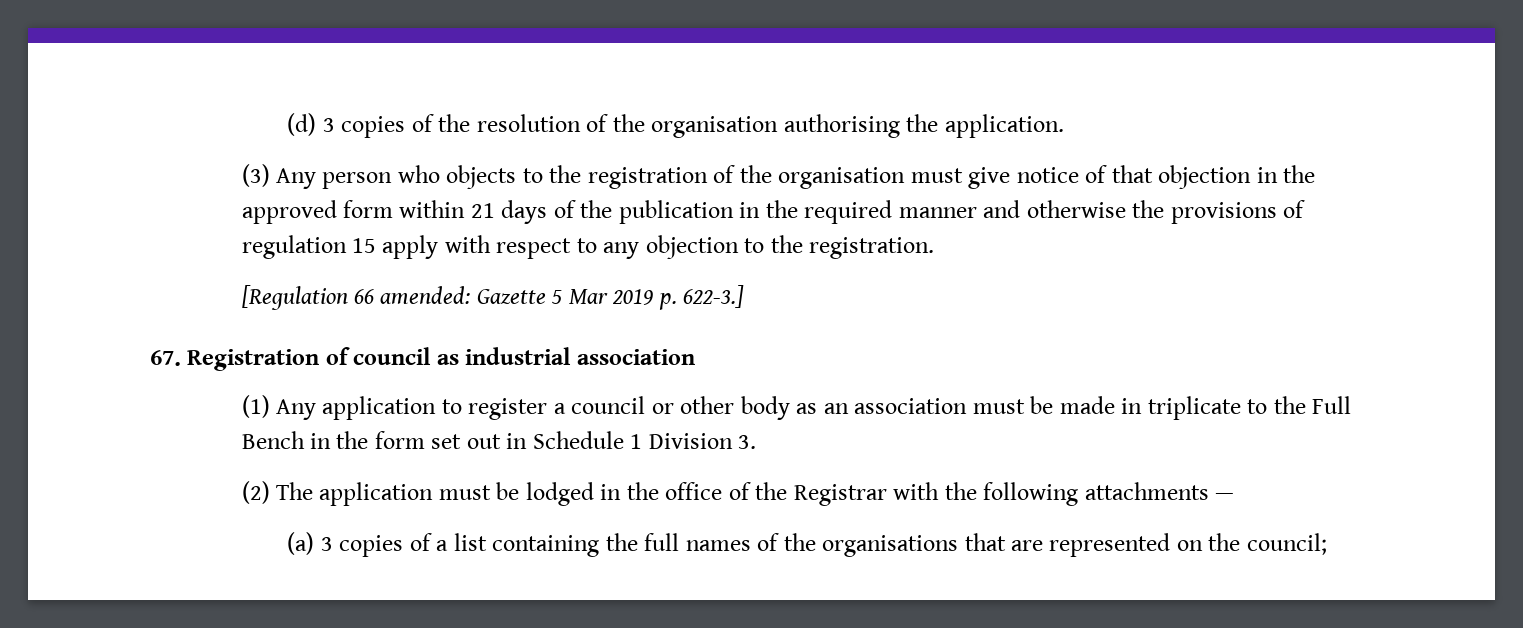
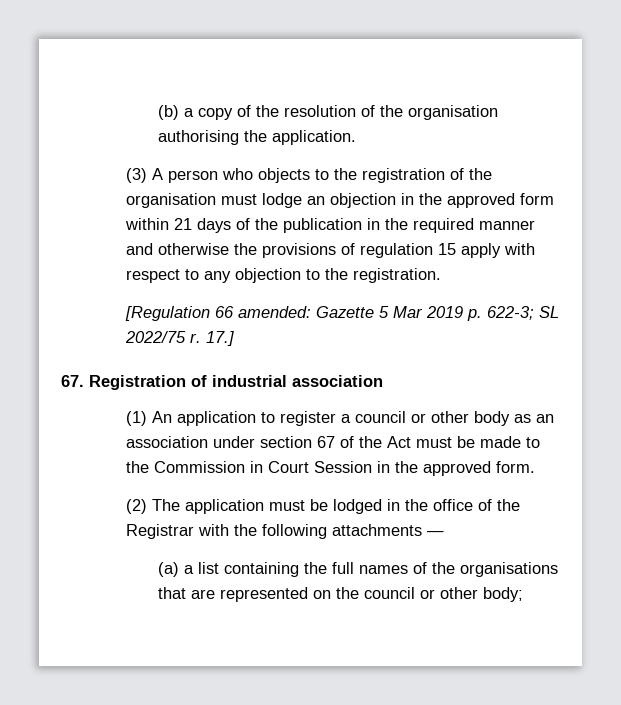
- (d) 3 copies of the resolution of the organisation authorising the application.
+ (b) a copy of the resolution of the organisation authorising the application.
- (3) Any person who objects to the registration of the organisation must give notice of that objection in the approved form within 21 days of the publication in the required manner and otherwise the provisions of regulation 15 apply with respect to any objection to the registration.
+ (3) A person who objects to the registration of the organisation must lodge an objection in the approved form within 21 days of the publication in the required manner and otherwise the provisions of regulation 15 apply with respect to any objection to the registration.
- [Regulation 66 amended: Gazette 5 Mar 2019 p. 622-3.]
+ [Regulation 66 amended: Gazette 5 Mar 2019 p. 622-3; SL 2022/75 r. 17.]
- 67. Registration of council as industrial association
+ 67. Registration of industrial association
- (1) Any application to register a council or other body as an association must be made in triplicate to the Full Bench in the form set out in Schedule 1 Division 3.
+ (1) An application to register a council or other body as an association under section 67 of the Act must be made to the Commission in Court Session in the approved form.
- (a) 3 copies of a list containing the full names of the organisations that are represented on the council;
+ (a) a list containing the full names of the organisations that are represented on the council or other body;

